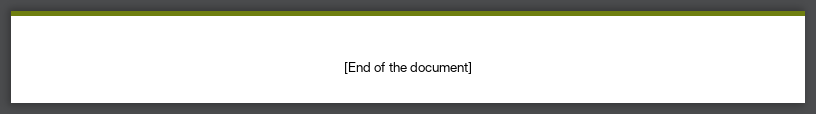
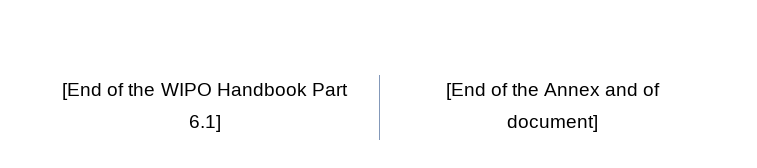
- [End of the document]
+ [End of the WIPO Handbook Part 6.1]
+ [End of the Annex and of document]

